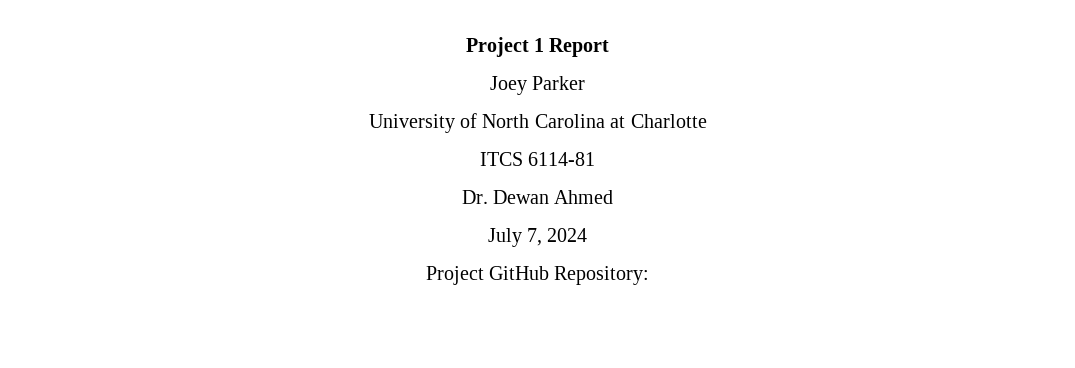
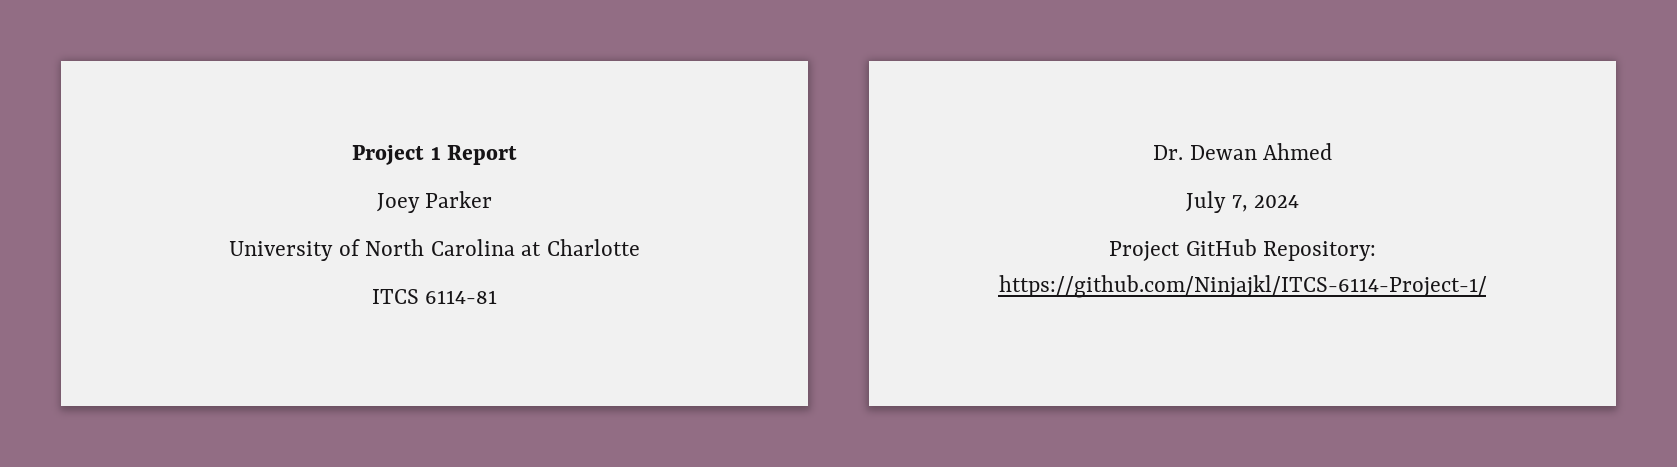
- Project GitHub Repository:
+ Project GitHub Repository: https://github.com/Ninjajkl/ITCS-6114-Project-1/

